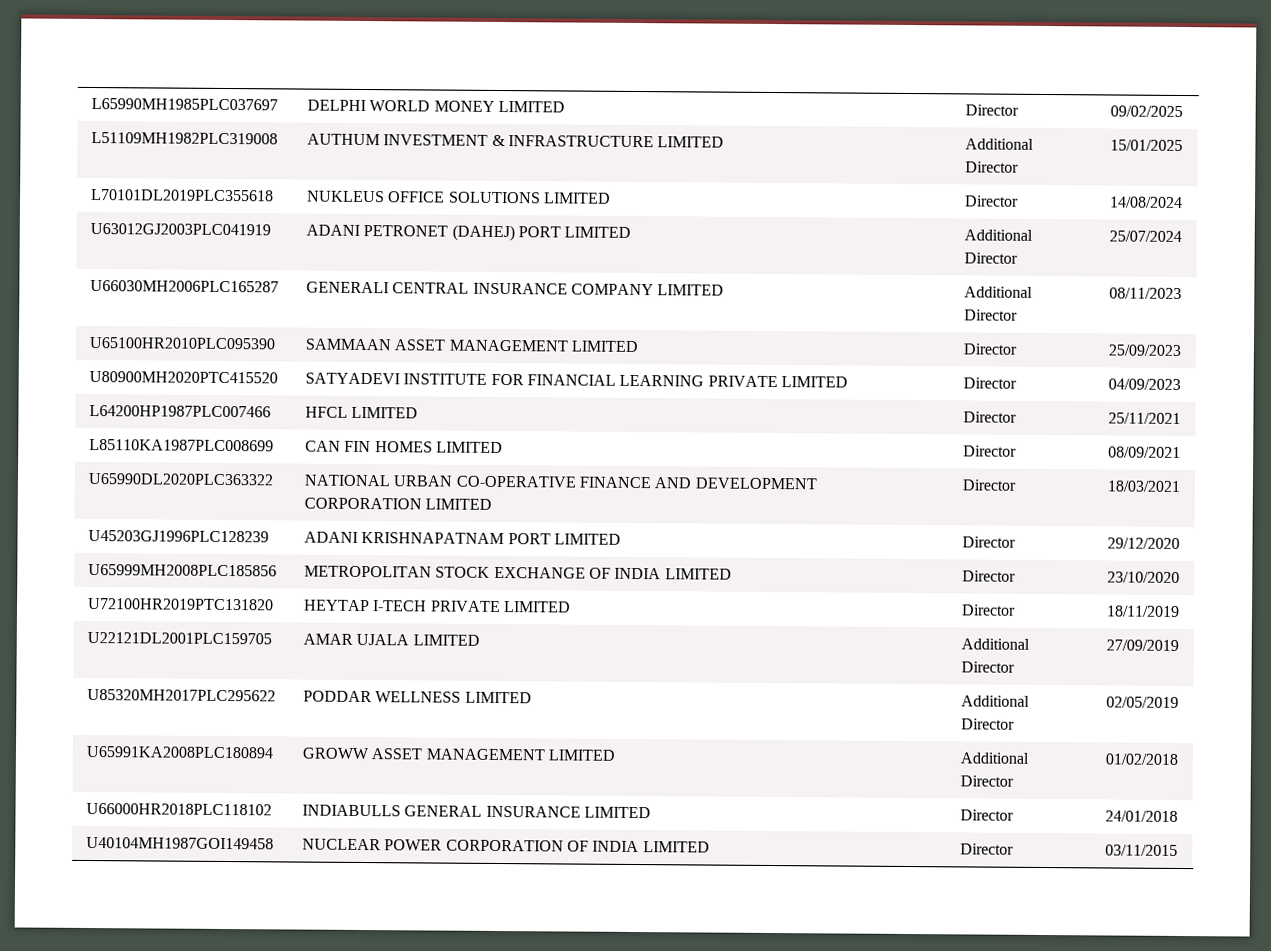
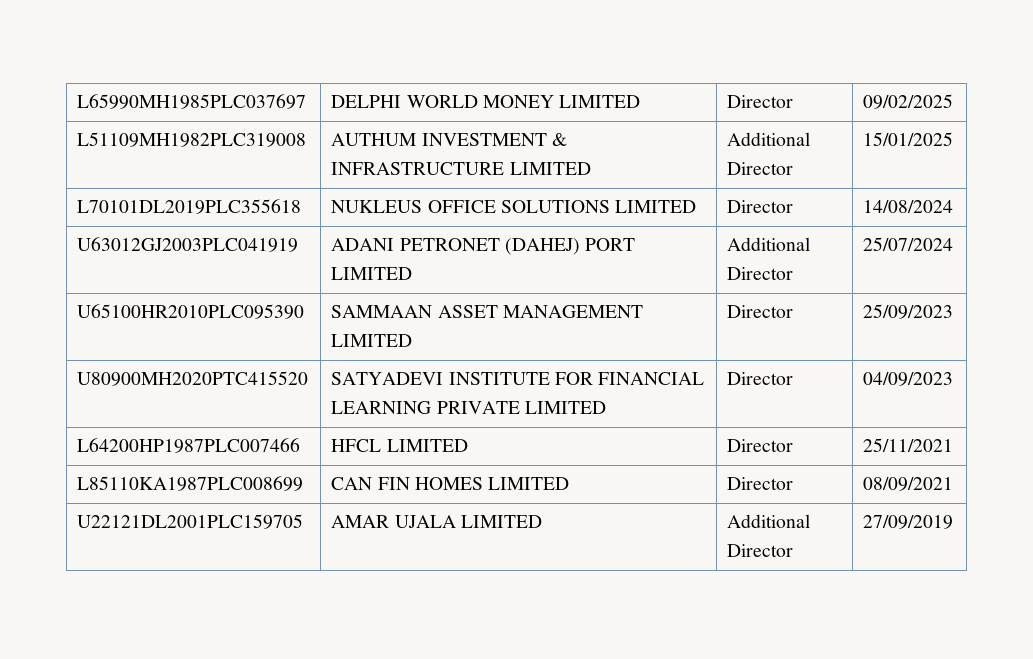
- U66030MH2006PLC165287 | GENERALI CENTRAL INSURANCE COMPANY LIMITED | Additional Director | 08/11/2023
- U65990DL2020PLC363322 | NATIONAL URBAN CO-OPERATIVE FINANCE AND DEVELOPMENT CORPORATION LIMITED | Director | 18/03/2021
- U45203GJ1996PLC128239 | ADANI KRISHNAPATNAM PORT LIMITED | Director | 29/12/2020
- U65999MH2008PLC185856 | METROPOLITAN STOCK EXCHANGE OF INDIA LIMITED | Director | 23/10/2020
- U72100HR2019PTC131820 | HEYTAP I-TECH PRIVATE LIMITED | Director | 18/11/2019
- U85320MH2017PLC295622 | PODDAR WELLNESS LIMITED | Additional Director | 02/05/2019
- U65991KA2008PLC180894 | GROWW ASSET MANAGEMENT LIMITED | Additional Director | 01/02/2018
- U66000HR2018PLC118102 | INDIABULLS GENERAL INSURANCE LIMITED | Director | 24/01/2018
- U40104MH1987GOI149458 | NUCLEAR POWER CORPORATION OF INDIA LIMITED | Director | 03/11/2015

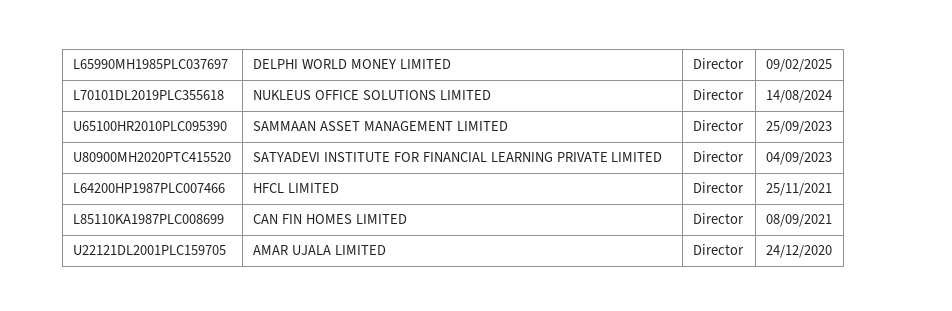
- L51109MH1982PLC319008 | AUTHUM INVESTMENT & INFRASTRUCTURE LIMITED | Additional Director | 15/01/2025
- U63012GJ2003PLC041919 | ADANI PETRONET (DAHEJ) PORT LIMITED | Additional Director | 25/07/2024
- U22121DL2001PLC159705 | AMAR UJALA LIMITED | Additional Director | 27/09/2019
+ U22121DL2001PLC159705 | AMAR UJALA LIMITED | Director | 24/12/2020

